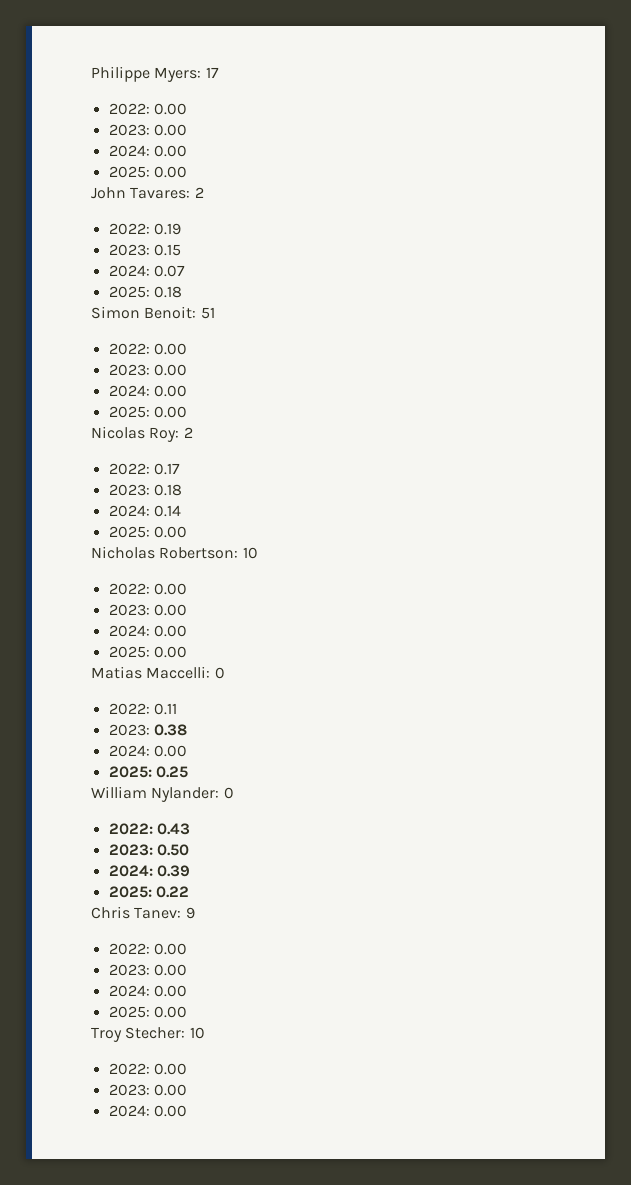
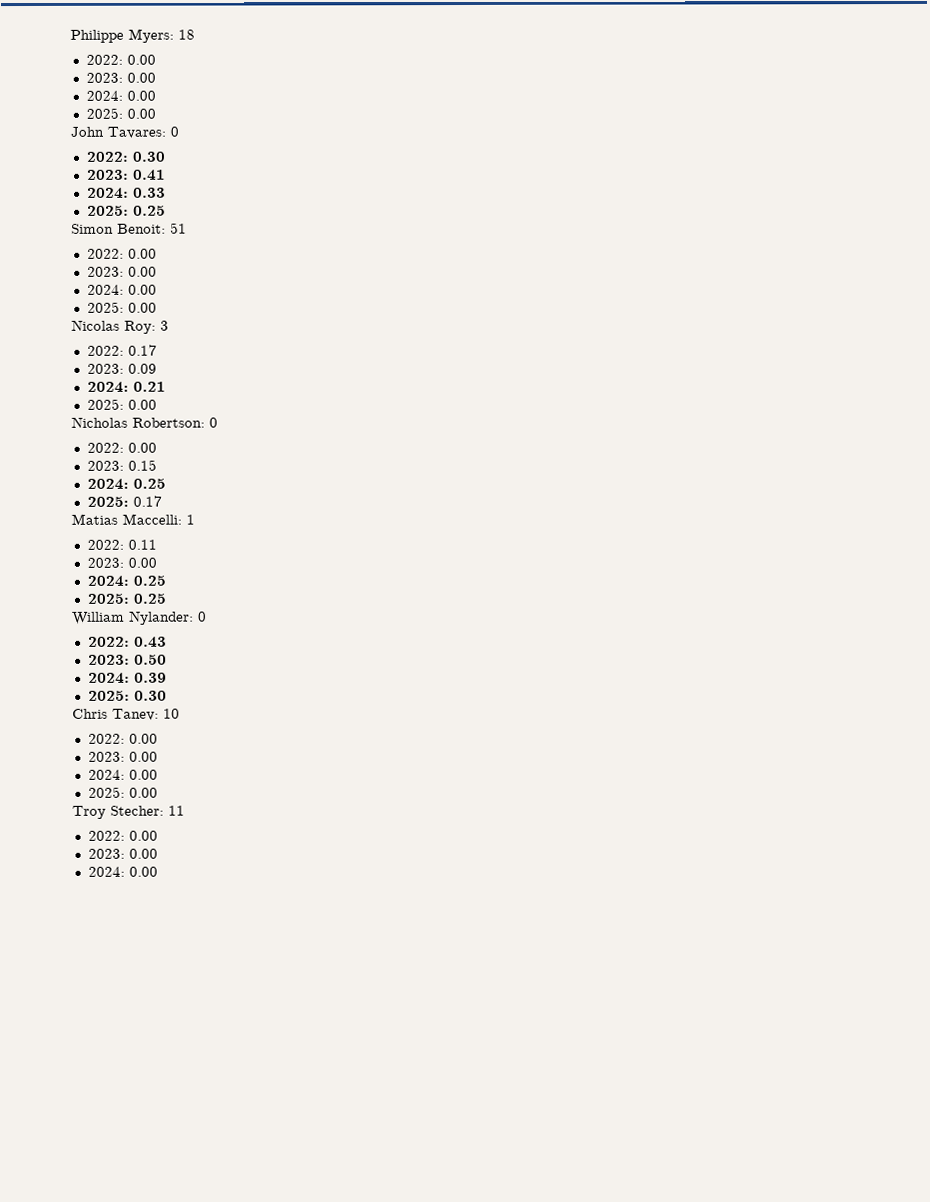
- Philippe Myers: 17
+ Philippe Myers: 18
- John Tavares: 2
- 2022: 0.19
- 2023: 0.15
- 2024: 0.07
- 2025: 0.18
+ John Tavares: 0
+ 2022: 0.30
+ 2023: 0.41
+ 2024: 0.33
+ 2025: 0.25
- Nicolas Roy: 2
+ Nicolas Roy: 3
- 2023: 0.18
- 2024: 0.14
+ 2023: 0.09
+ 2024: 0.21
- Nicholas Robertson: 10
+ Nicholas Robertson: 0
  2022: 0.00
- 2023: 0.00
- 2024: 0.00
- 2025: 0.00
+ 2023: 0.15
+ 2024: 0.25
+ 2025: 0.17
- Matias Maccelli: 0
+ Matias Maccelli: 1
  2022: 0.11
- 2023: 0.38
- 2024: 0.00
+ 2023: 0.00
+ 2024: 0.25
- 2025: 0.22
+ 2025: 0.30
- Chris Tanev: 9
+ Chris Tanev: 10
- Troy Stecher: 10
+ Troy Stecher: 11

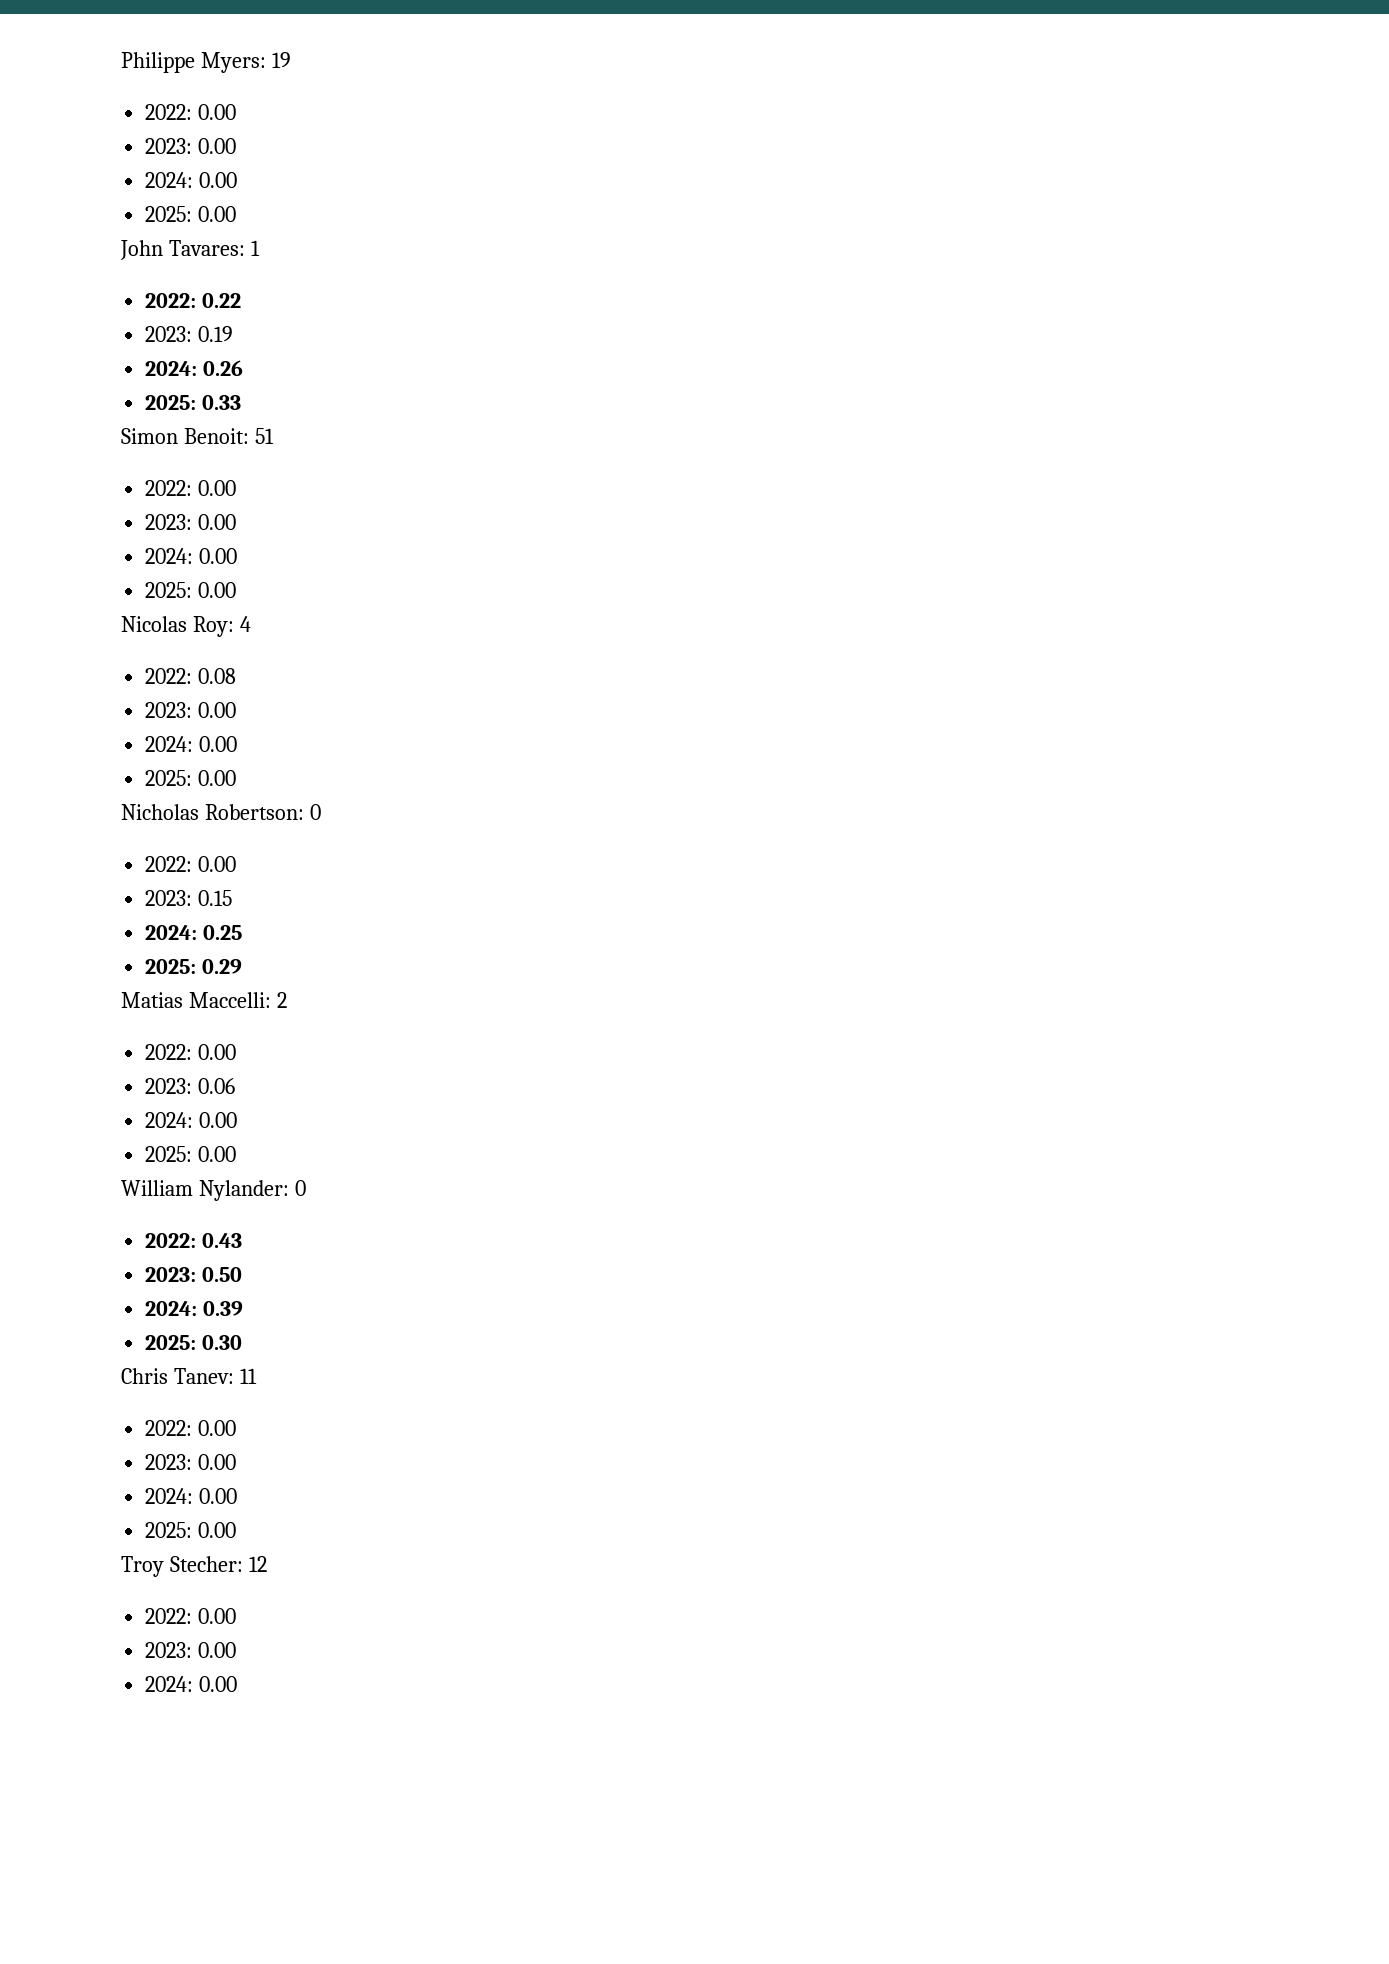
- Philippe Myers: 18
+ Philippe Myers: 19
- John Tavares: 0
- 2022: 0.30
- 2023: 0.41
- 2024: 0.33
- 2025: 0.25
+ John Tavares: 1
+ 2022: 0.22
+ 2023: 0.19
+ 2024: 0.26
+ 2025: 0.33
- Nicolas Roy: 3
- 2022: 0.17
- 2023: 0.09
- 2024: 0.21
+ Nicolas Roy: 4
+ 2022: 0.08
+ 2023: 0.00
+ 2024: 0.00
- 2025: 0.17
+ 2025: 0.29
- Matias Maccelli: 1
- 2022: 0.11
- 2023: 0.00
- 2024: 0.25
- 2025: 0.25
+ Matias Maccelli: 2
+ 2022: 0.00
+ 2023: 0.06
+ 2024: 0.00
+ 2025: 0.00
- Chris Tanev: 10
+ Chris Tanev: 11
- Troy Stecher: 11
+ Troy Stecher: 12

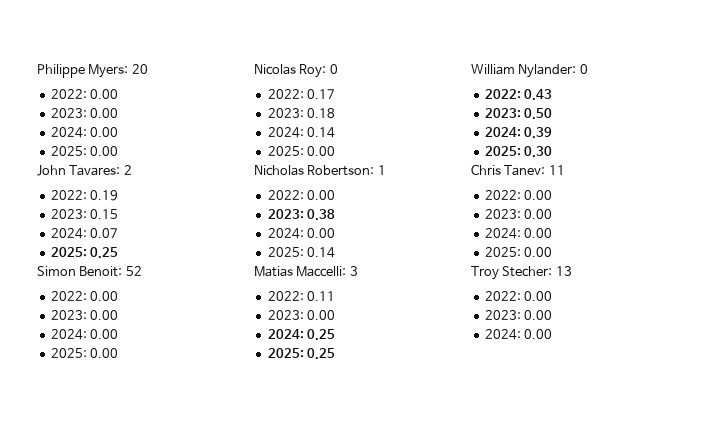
- Philippe Myers: 19
+ Philippe Myers: 20
- John Tavares: 1
- 2022: 0.22
- 2023: 0.19
- 2024: 0.26
- 2025: 0.33
+ John Tavares: 2
+ 2022: 0.19
+ 2023: 0.15
+ 2024: 0.07
+ 2025: 0.25
- Simon Benoit: 51
+ Simon Benoit: 52
- Nicolas Roy: 4
- 2022: 0.08
- 2023: 0.00
- 2024: 0.00
+ Nicolas Roy: 0
+ 2022: 0.17
+ 2023: 0.18
+ 2024: 0.14
- Nicholas Robertson: 0
+ Nicholas Robertson: 1
  2022: 0.00
- 2023: 0.15
+ 2023: 0.38
+ 2024: 0.00
+ 2025: 0.14
+ Matias Maccelli: 3
+ 2022: 0.11
+ 2023: 0.00
  2024: 0.25
- 2025: 0.29
- Matias Maccelli: 2
- 2022: 0.00
- 2023: 0.06
- 2024: 0.00
- 2025: 0.00
+ 2025: 0.25
- Troy Stecher: 12
+ Troy Stecher: 13

